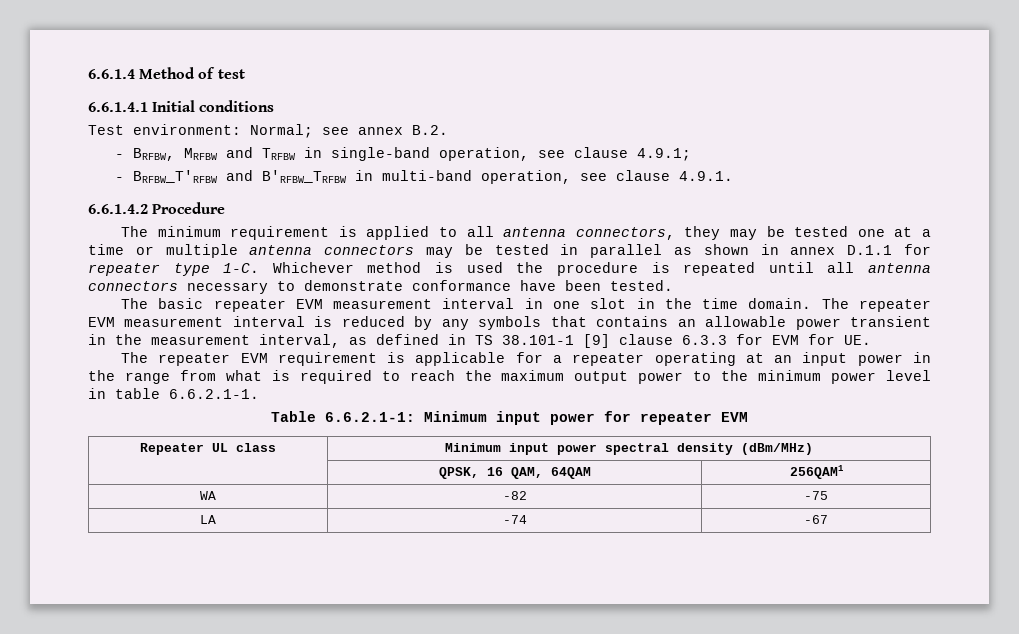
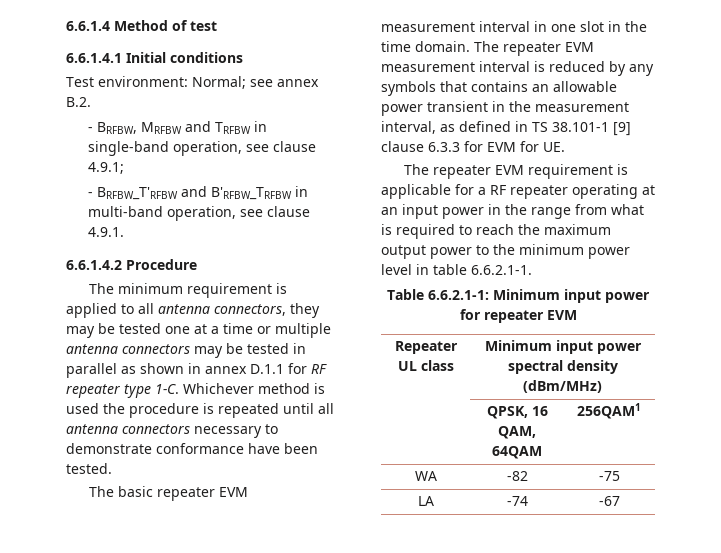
- The minimum requirement is applied to all antenna connectors, they may be tested one at a time or multiple antenna connectors may be tested in parallel as shown in annex D.1.1 for repeater type 1-C.
+ The minimum requirement is applied to all antenna connectors, they may be tested one at a time or multiple antenna connectors may be tested in parallel as shown in annex D.1.1 for RF repeater type 1-C.
- The repeater EVM requirement is applicable for a repeater operating at an input power in the range from what is required to reach the maximum output power to the minimum power level in table 6.6.2.1-1.
+ The repeater EVM requirement is applicable for a RF repeater operating at an input power in the range from what is required to reach the maximum output power to the minimum power level in table 6.6.2.1-1.

